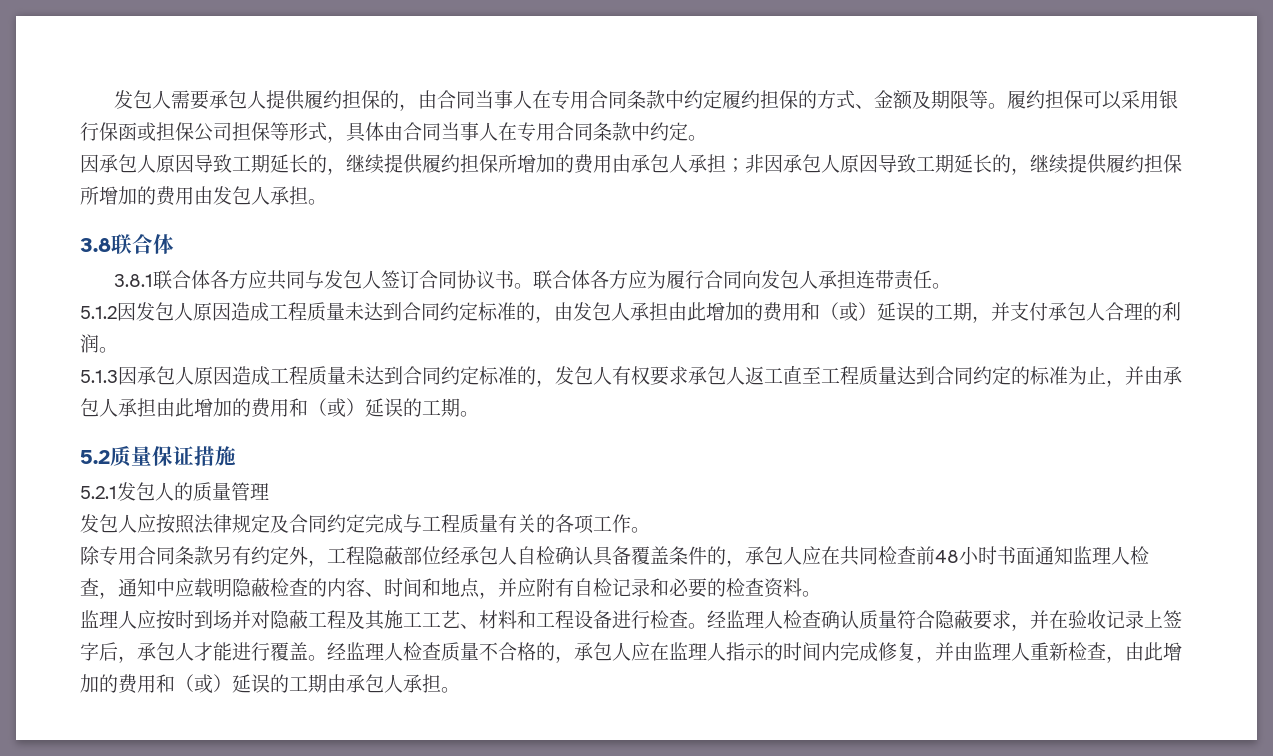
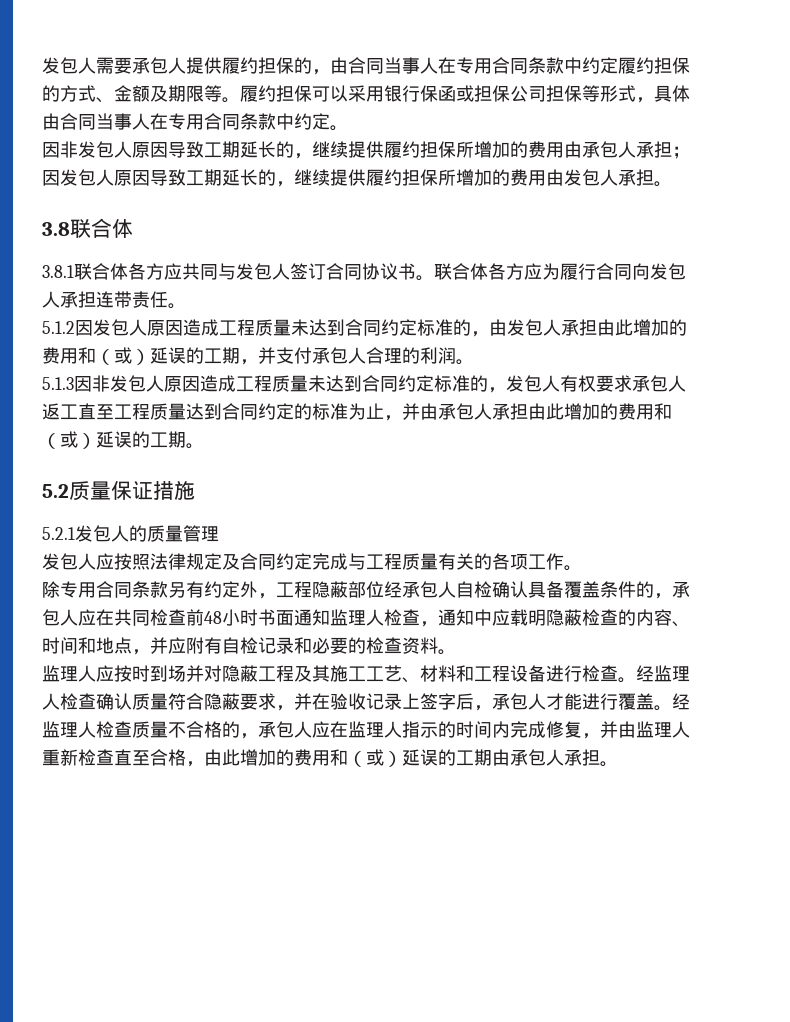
- 因承包人原因导致工期延长的，继续提供履约担保所增加的费用由承包人承担；非因承包人原因导致工期延长的，继续提供履约担保所增加的费用由发包人承担。
+ 因非发包人原因导致工期延长的，继续提供履约担保所增加的费用由承包人承担；因发包人原因导致工期延长的，继续提供履约担保所增加的费用由发包人承担。
- 5.1.3因承包人原因造成工程质量未达到合同约定标准的，发包人有权要求承包人返工直至工程质量达到合同约定的标准为止，并由承包人承担由此增加的费用和（或）延误的工期。
+ 5.1.3因非发包人原因造成工程质量未达到合同约定标准的，发包人有权要求承包人返工直至工程质量达到合同约定的标准为止，并由承包人承担由此增加的费用和（或）延误的工期。
- 经监理人检查质量不合格的，承包人应在监理人指示的时间内完成修复，并由监理人重新检查，由此增加的费用和（或）延误的工期由承包人承担。
+ 经监理人检查质量不合格的，承包人应在监理人指示的时间内完成修复，并由监理人重新检查直至合格，由此增加的费用和（或）延误的工期由承包人承担。

